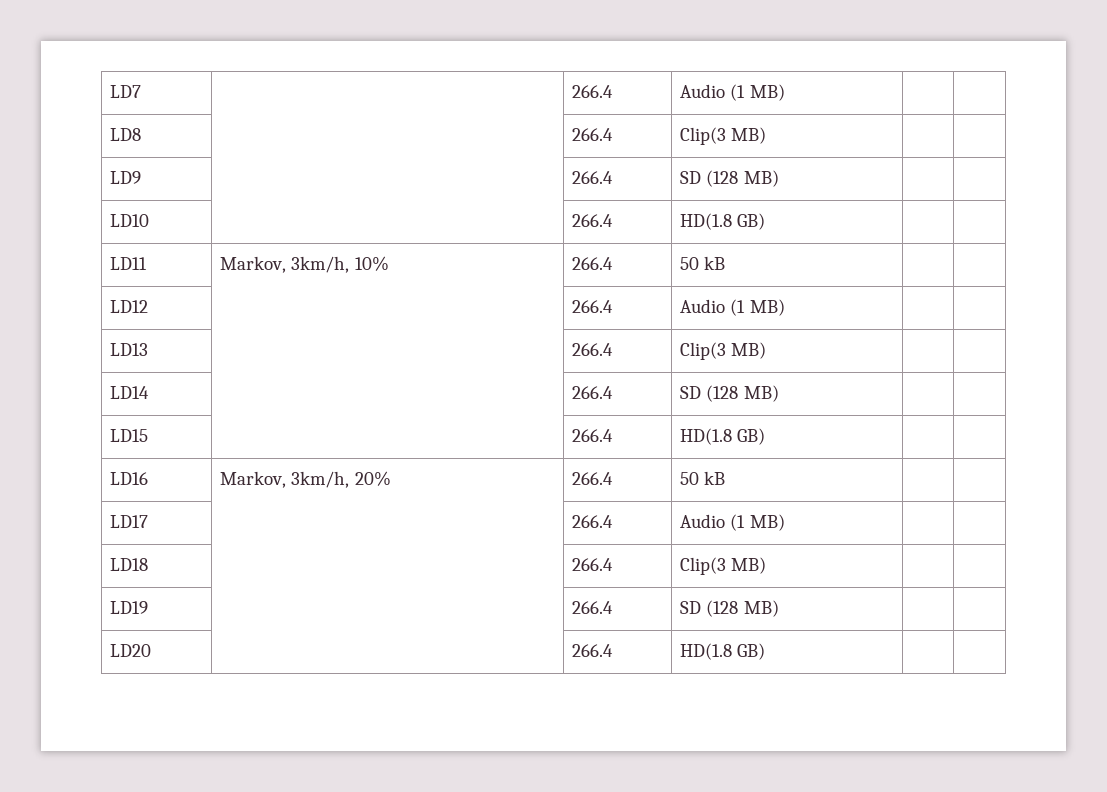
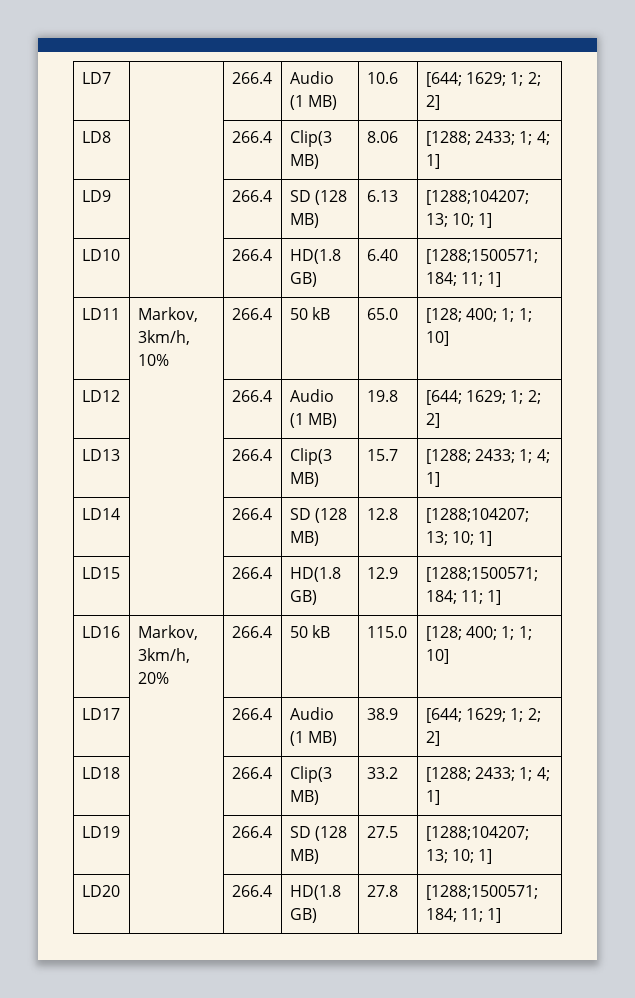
- LD7 | | 266.4 | Audio (1 MB) | |
- LD8 | | 266.4 | Clip(3 MB) | |
+ LD7 | | 266.4 | Audio (1 MB) | 10.6 | [644; 1629; 1; 2; 2]
+ LD8 | | 266.4 | Clip(3 MB) | 8.06 | [1288; 2433; 1; 4; 1]
- LD9 | | 266.4 | SD (128 MB) | |
+ LD9 | | 266.4 | SD (128 MB) | 6.13 | [1288;104207; 13; 10; 1]
- LD10 | | 266.4 | HD(1.8 GB) | |
+ LD10 | | 266.4 | HD(1.8 GB) | 6.40 | [1288;1500571; 184; 11; 1]
- LD11 | Markov, 3km/h, 10% | 266.4 | 50 kB | |
+ LD11 | Markov, 3km/h, 10% | 266.4 | 50 kB | 65.0 | [128; 400; 1; 1; 10]
- LD12 | | 266.4 | Audio (1 MB) | |
- LD13 | | 266.4 | Clip(3 MB) | |
+ LD12 | | 266.4 | Audio (1 MB) | 19.8 | [644; 1629; 1; 2; 2]
+ LD13 | | 266.4 | Clip(3 MB) | 15.7 | [1288; 2433; 1; 4; 1]
- LD14 | | 266.4 | SD (128 MB) | |
+ LD14 | | 266.4 | SD (128 MB) | 12.8 | [1288;104207; 13; 10; 1]
- LD15 | | 266.4 | HD(1.8 GB) | |
+ LD15 | | 266.4 | HD(1.8 GB) | 12.9 | [1288;1500571; 184; 11; 1]
- LD16 | Markov, 3km/h, 20% | 266.4 | 50 kB | |
+ LD16 | Markov, 3km/h, 20% | 266.4 | 50 kB | 115.0 | [128; 400; 1; 1; 10]
- LD17 | | 266.4 | Audio (1 MB) | |
- LD18 | | 266.4 | Clip(3 MB) | |
+ LD17 | | 266.4 | Audio (1 MB) | 38.9 | [644; 1629; 1; 2; 2]
+ LD18 | | 266.4 | Clip(3 MB) | 33.2 | [1288; 2433; 1; 4; 1]
- LD19 | | 266.4 | SD (128 MB) | |
+ LD19 | | 266.4 | SD (128 MB) | 27.5 | [1288;104207; 13; 10; 1]
- LD20 | | 266.4 | HD(1.8 GB) | |
+ LD20 | | 266.4 | HD(1.8 GB) | 27.8 | [1288;1500571; 184; 11; 1]

